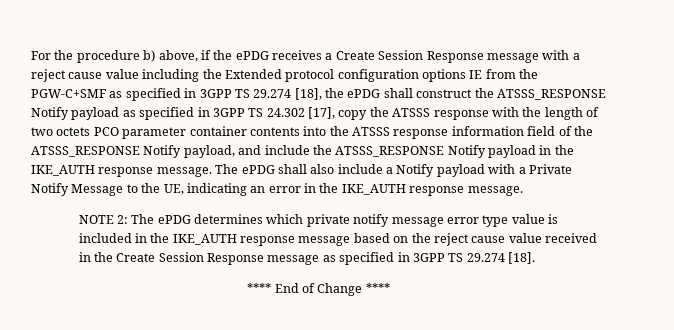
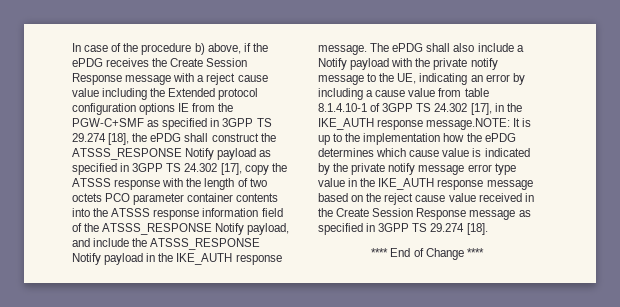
- For the procedure b) above, if the ePDG receives a Create Session Response message with a reject cause value including the Extended protocol configuration options IE from the PGW-C+SMF as specified in 3GPP TS 29.274 [18], the ePDG shall construct the ATSSS_RESPONSE Notify payload as specified in 3GPP TS 24.302 [17], copy the ATSSS response with the length of two octets PCO parameter container contents into the ATSSS response information field of the ATSSS_RESPONSE Notify payload, and include the ATSSS_RESPONSE Notify payload in the IKE_AUTH response message.
+ In case of the procedure b) above, if the ePDG receives the Create Session Response message with a reject cause value including the Extended protocol configuration options IE from the PGW-C+SMF as specified in 3GPP TS 29.274 [18], the ePDG shall construct the ATSSS_RESPONSE Notify payload as specified in 3GPP TS 24.302 [17], copy the ATSSS response with the length of two octets PCO parameter container contents into the ATSSS response information field of the ATSSS_RESPONSE Notify payload, and include the ATSSS_RESPONSE Notify payload in the IKE_AUTH response message.
- The ePDG shall also include a Notify payload with a Private Notify Message to the UE, indicating an error in the IKE_AUTH response message.
- NOTE 2: The ePDG determines which private notify message error type value is included in the IKE_AUTH response message based on the reject cause value received in the Create Session Response message as specified in 3GPP TS 29.274 [18].
+ The ePDG shall also include a Notify payload with the private notify message to the UE, indicating an error by including a cause value from table 8.1.4.10-1 of 3GPP TS 24.302 [17], in the IKE_AUTH response message.NOTE: It is up to the implementation how the ePDG determines which cause value is indicated by the private notify message error type value in the IKE_AUTH response message based on the reject cause value received in the Create Session Response message as specified in 3GPP TS 29.274 [18].

